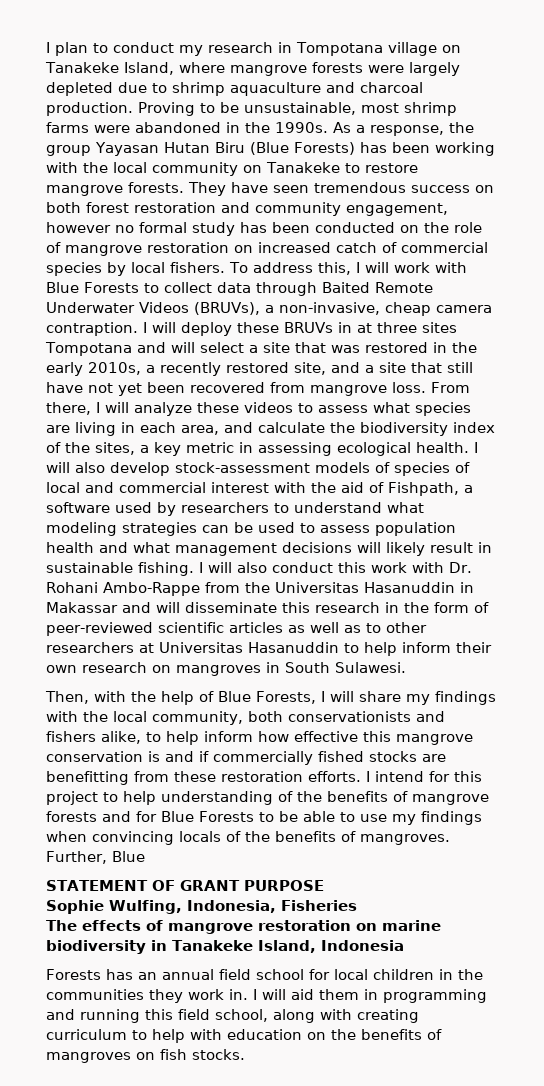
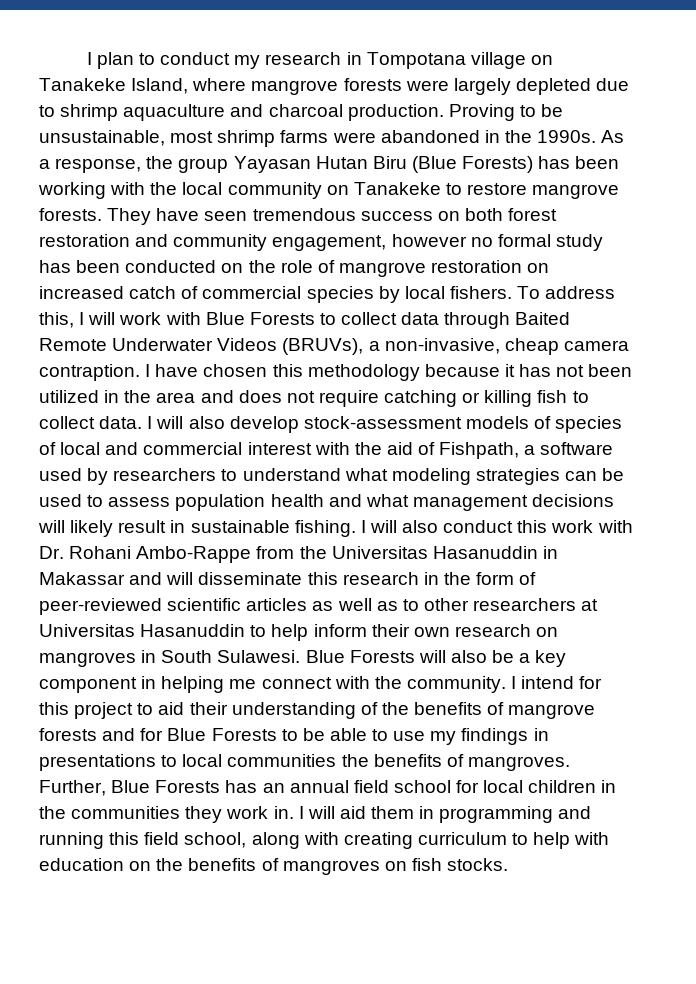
- I will deploy these BRUVs in at three sites Tompotana and will select a site that was restored in the early 2010s, a recently restored site, and a site that still have not yet been recovered from mangrove loss. From there, I will analyze these videos to assess what species are living in each area, and calculate the biodiversity index of the sites, a key metric in assessing ecological health.
+ I have chosen this methodology because it has not been utilized in the area and does not require catching or killing fish to collect data.
- I will also conduct this work with Dr. Rohani Ambo-Rappe from the Universitas Hasanuddin in Makassar and will disseminate this research in the form of peer-reviewed scientific articles as well as to other researchers at Universitas Hasanuddin to help inform their own research on mangroves in South Sulawesi.
- Then, with the help of Blue Forests, I will share my findings with the local community, both conservationists and fishers alike, to help inform how effective this mangrove conservation is and if commercially fished stocks are benefitting from these restoration efforts.
+ I will also conduct this work with Dr. Rohani Ambo-Rappe from the Universitas Hasanuddin in Makassar and will disseminate this research in the form of peer-reviewed scientific articles as well as to other researchers at Universitas Hasanuddin to help inform their own research on mangroves in South Sulawesi. Blue Forests will also be a key component in helping me connect with the community.
- I intend for this project to help understanding of the benefits of mangrove forests and for Blue Forests to be able to use my findings when convincing locals of the benefits of mangroves.
+ I intend for this project to aid their understanding of the benefits of mangrove forests and for Blue Forests to be able to use my findings in presentations to local communities the benefits of mangroves.
- Further, Blue
- STATEMENT OF GRANT PURPOSE
- Sophie Wulfing, Indonesia, Fisheries
- The effects of mangrove restoration on marine biodiversity in Tanakeke Island, Indonesia
- Forests has an annual field school for local children in the communities they work in.
+ Further, Blue Forests has an annual field school for local children in the communities they work in.

